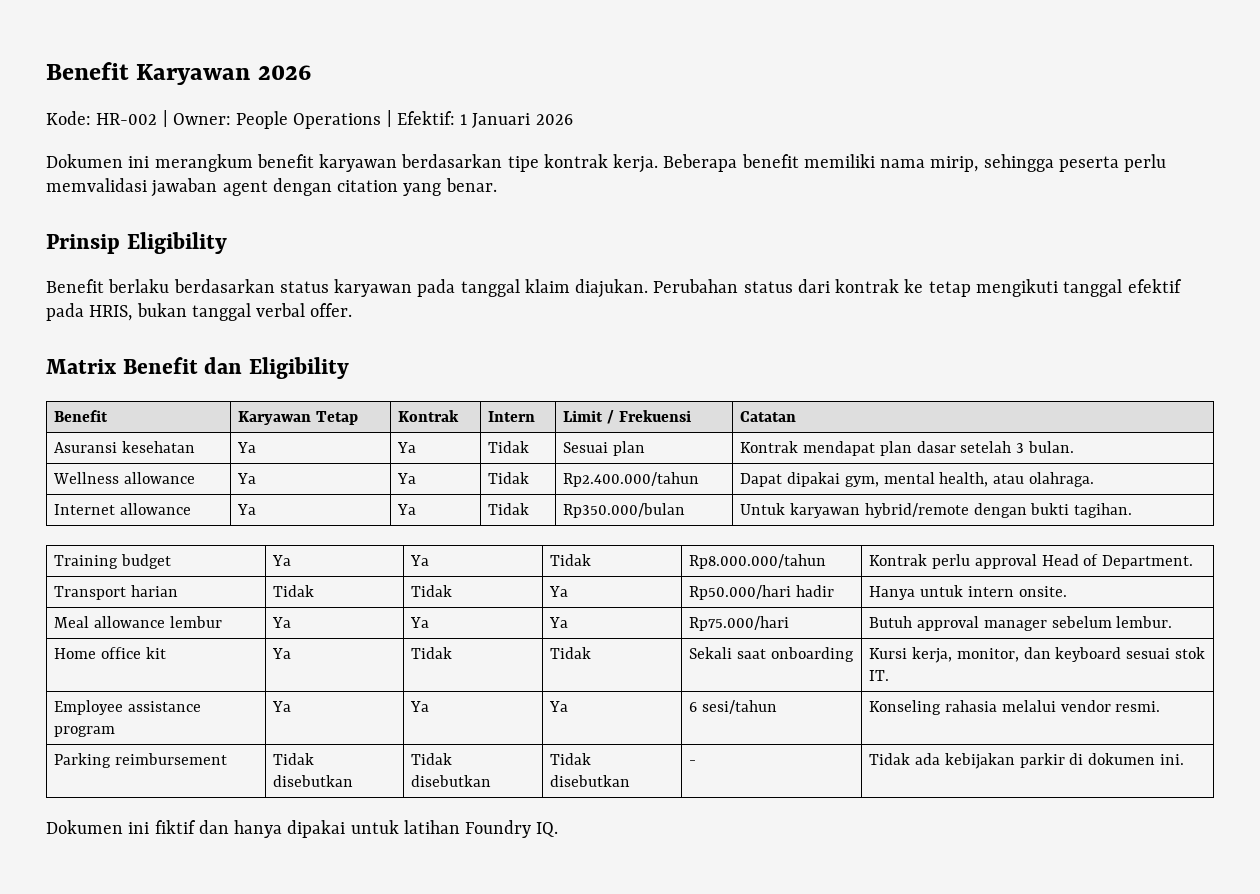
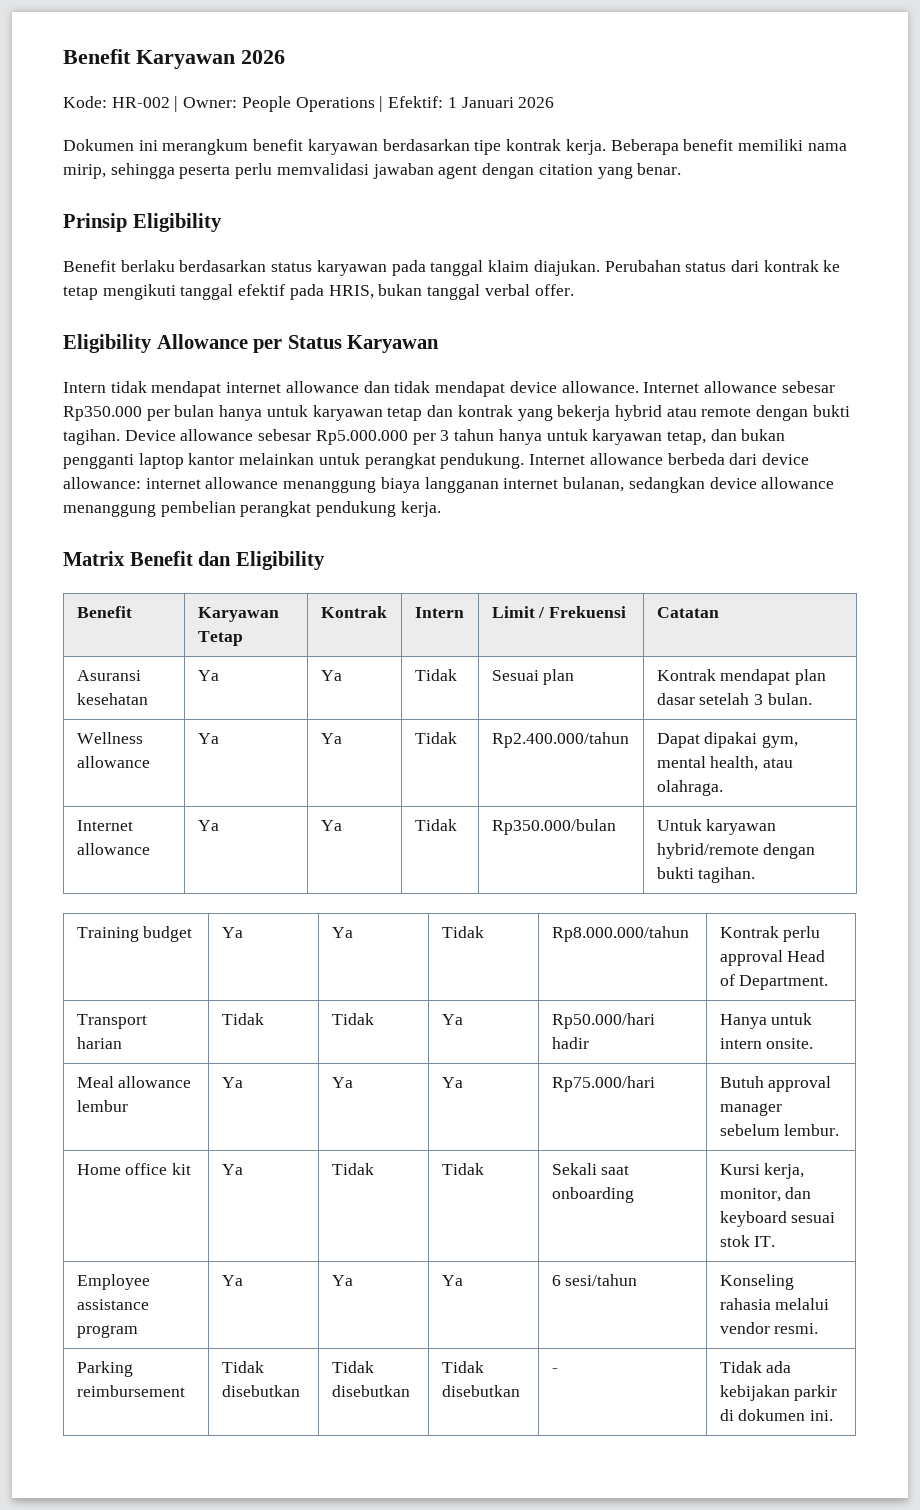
+ Eligibility Allowance per Status Karyawan
+ Intern tidak mendapat internet allowance dan tidak mendapat device allowance. Internet allowance sebesar Rp350.000 per bulan hanya untuk karyawan tetap dan kontrak yang bekerja hybrid atau remote dengan bukti tagihan. Device allowance sebesar Rp5.000.000 per 3 tahun hanya untuk karyawan tetap, dan bukan pengganti laptop kantor melainkan untuk perangkat pendukung. Internet allowance berbeda dari device allowance: internet allowance menanggung biaya langganan internet bulanan, sedangkan device allowance menanggung pembelian perangkat pendukung kerja.
- Dokumen ini fiktif dan hanya dipakai untuk latihan Foundry IQ.

